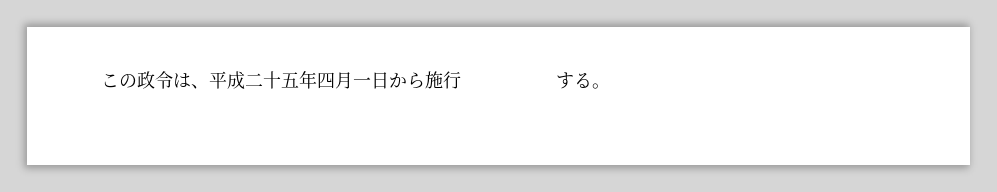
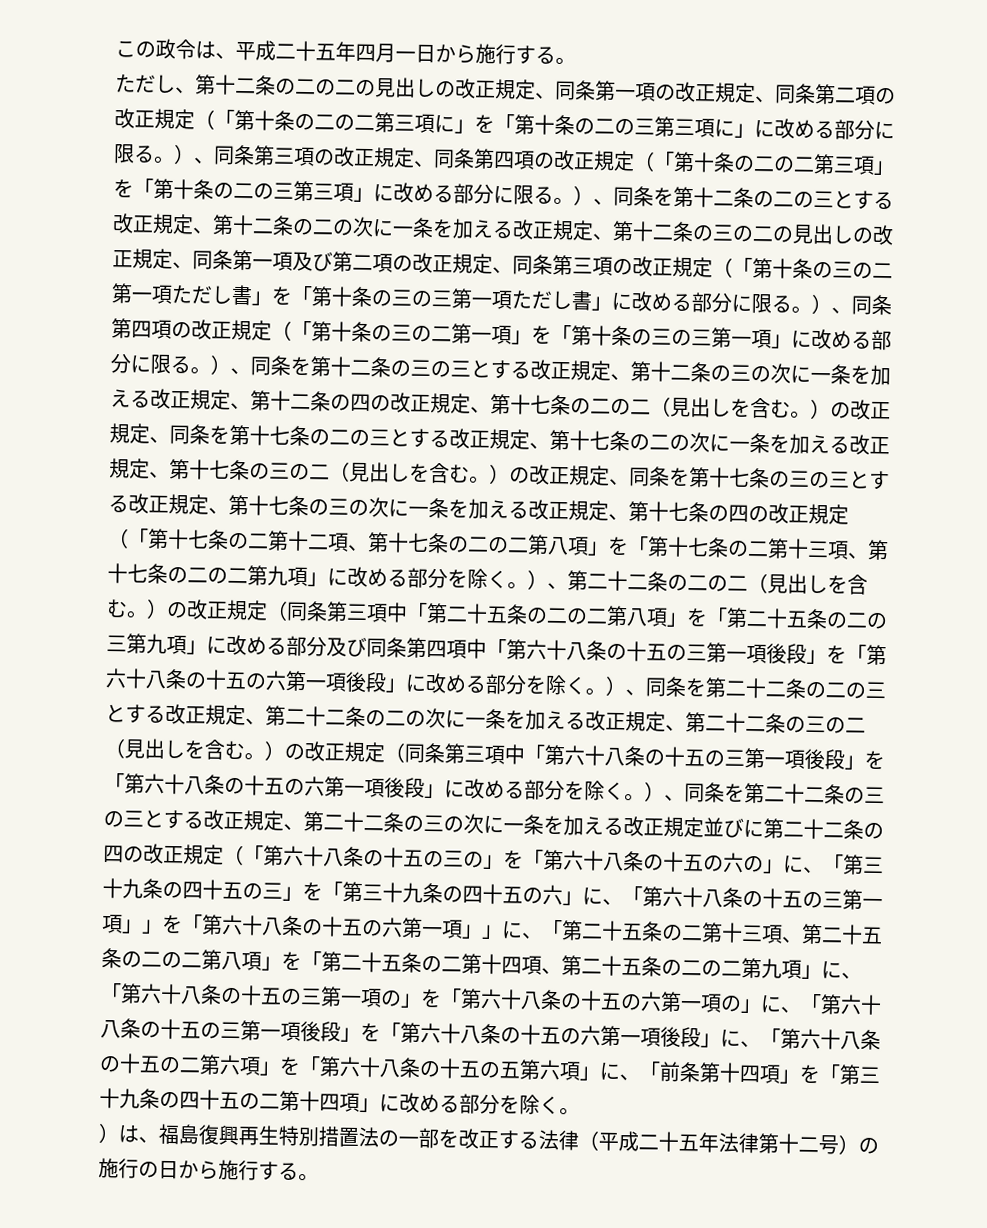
+ ただし、第十二条の二の二の見出しの改正規定、同条第一項の改正規定、同条第二項の改正規定（「第十条の二の二第三項に」を「第十条の二の三第三項に」に改める部分に限る。）、同条第三項の改正規定、同条第四項の改正規定（「第十条の二の二第三項」を「第十条の二の三第三項」に改める部分に限る。）、同条を第十二条の二の三とする改正規定、第十二条の二の次に一条を加える改正規定、第十二条の三の二の見出しの改正規定、同条第一項及び第二項の改正規定、同条第三項の改正規定（「第十条の三の二第一項ただし書」を「第十条の三の三第一項ただし書」に改める部分に限る。）、同条第四項の改正規定（「第十条の三の二第一項」を「第十条の三の三第一項」に改める部分に限る。）、同条を第十二条の三の三とする改正規定、第十二条の三の次に一条を加える改正規定、第十二条の四の改正規定、第十七条の二の二（見出しを含む。）の改正規定、同条を第十七条の二の三とする改正規定、第十七条の二の次に一条を加える改正規定、第十七条の三の二（見出しを含む。）の改正規定、同条を第十七条の三の三とする改正規定、第十七条の三の次に一条を加える改正規定、第十七条の四の改正規定（「第十七条の二第十二項、第十七条の二の二第八項」を「第十七条の二第十三項、第十七条の二の二第九項」に改める部分を除く。）、第二十二条の二の二（見出しを含む。）の改正規定（同条第三項中「第二十五条の二の二第八項」を「第二十五条の二の三第九項」に改める部分及び同条第四項中「第六十八条の十五の三第一項後段」を「第六十八条の十五の六第一項後段」に改める部分を除く。）、同条を第二十二条の二の三とする改正規定、第二十二条の二の次に一条を加える改正規定、第二十二条の三の二（見出しを含む。）の改正規定（同条第三項中「第六十八条の十五の三第一項後段」を「第六十八条の十五の六第一項後段」に改める部分を除く。）、同条を第二十二条の三の三とする改正規定、第二十二条の三の次に一条を加える改正規定並びに第二十二条の四の改正規定（「第六十八条の十五の三の」を「第六十八条の十五の六の」に、「第三十九条の四十五の三」を「第三十九条の四十五の六」に、「第六十八条の十五の三第一項」」を「第六十八条の十五の六第一項」」に、「第二十五条の二第十三項、第二十五条の二の二第八項」を「第二十五条の二第十四項、第二十五条の二の二第九項」に、「第六十八条の十五の三第一項の」を「第六十八条の十五の六第一項の」に、「第六十八条の十五の三第一項後段」を「第六十八条の十五の六第一項後段」に、「第六十八条の十五の二第六項」を「第六十八条の十五の五第六項」に、「前条第十四項」を「第三十九条の四十五の二第十四項」に改める部分を除く。
+ ）は、福島復興再生特別措置法の一部を改正する法律（平成二十五年法律第十二号）の施行の日から施行する。

